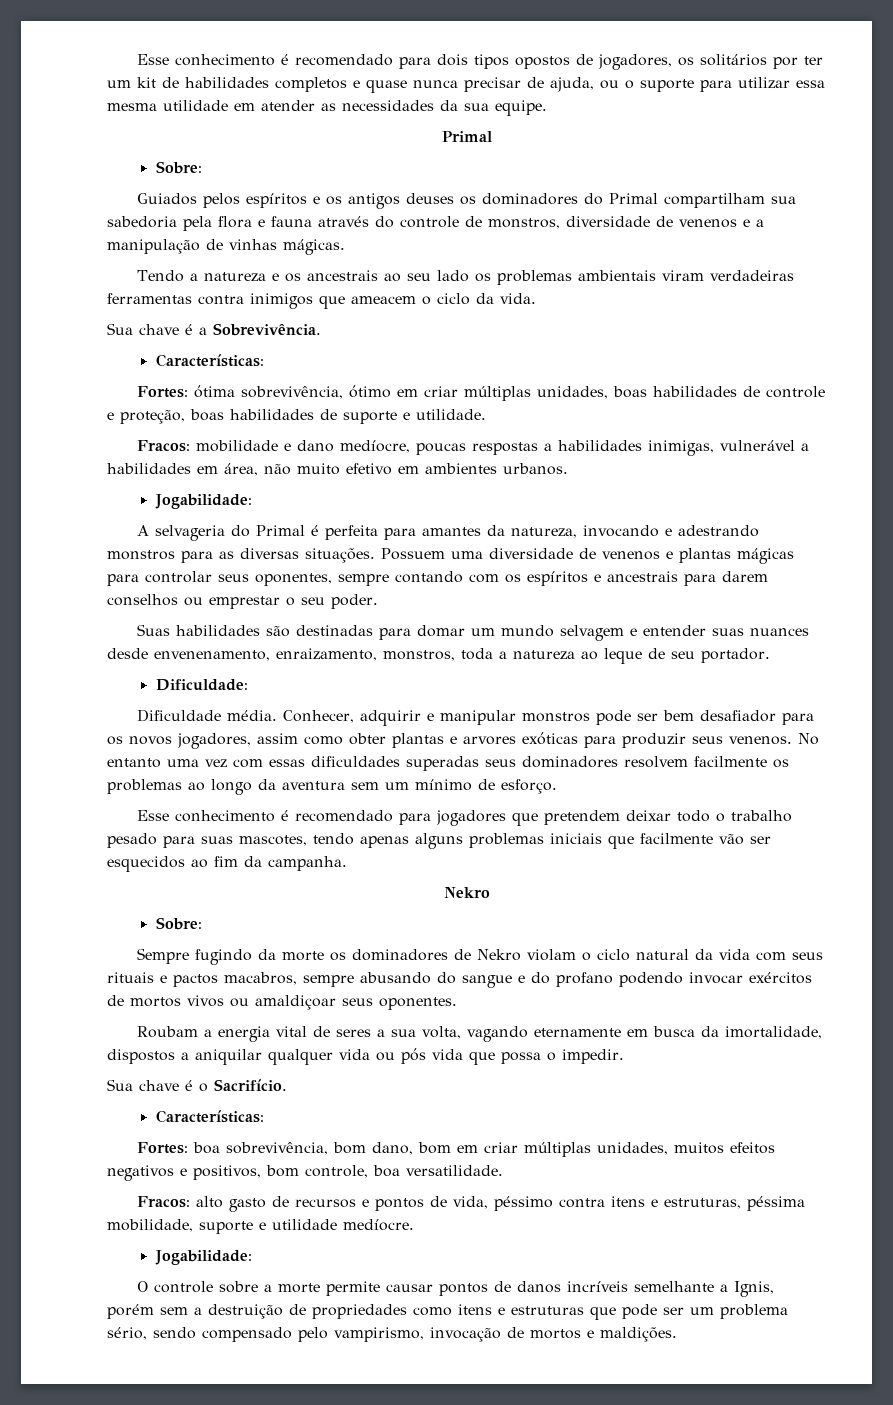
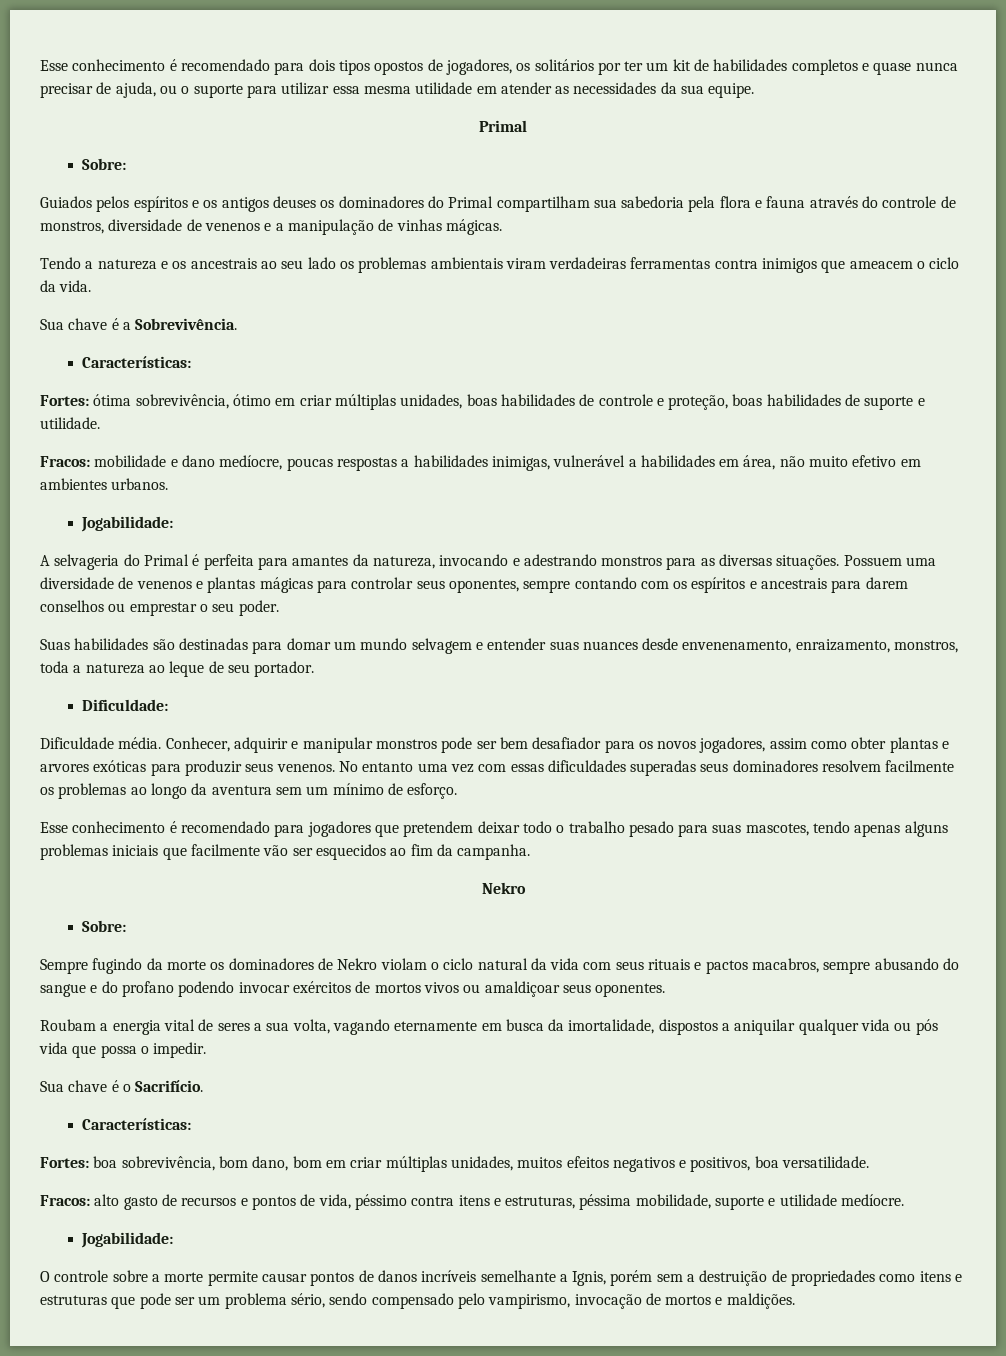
- Fortes: boa sobrevivência, bom dano, bom em criar múltiplas unidades, muitos efeitos negativos e positivos, bom controle, boa versatilidade.
+ Fortes: boa sobrevivência, bom dano, bom em criar múltiplas unidades, muitos efeitos negativos e positivos, boa versatilidade.

